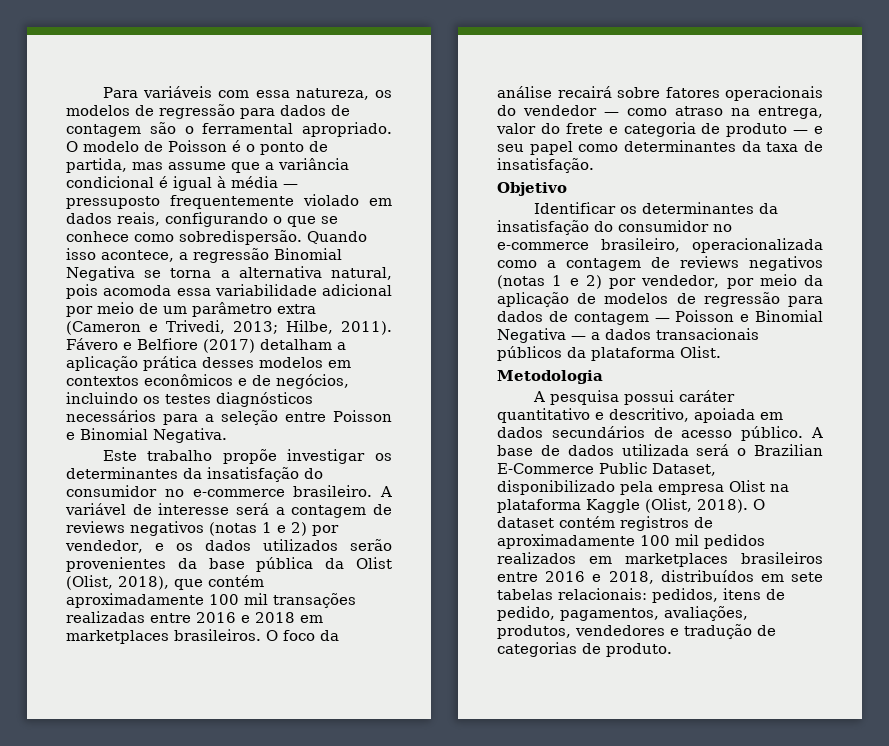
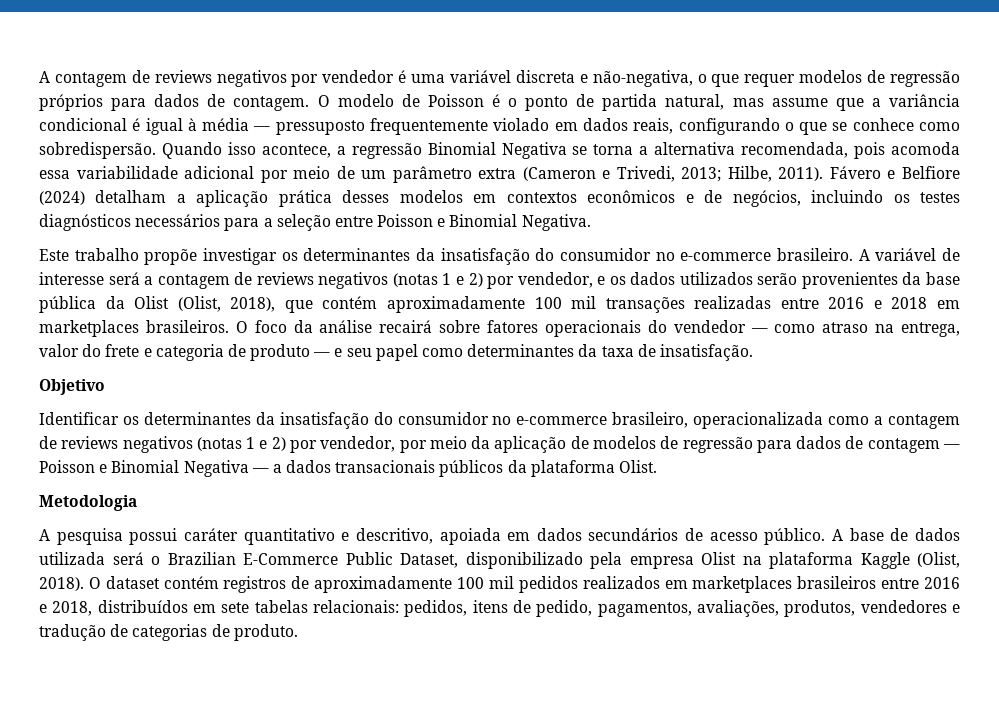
- Para variáveis com essa natureza, os modelos de regressão para dados de contagem são o ferramental apropriado.
+ A contagem de reviews negativos por vendedor é uma variável discreta e não-negativa, o que requer modelos de regressão próprios para dados de contagem.
- O modelo de Poisson é o ponto de partida, mas assume que a variância condicional é igual à média — pressuposto frequentemente violado em dados reais, configurando o que se conhece como sobredispersão.
+ O modelo de Poisson é o ponto de partida natural, mas assume que a variância condicional é igual à média — pressuposto frequentemente violado em dados reais, configurando o que se conhece como sobredispersão.
- Quando isso acontece, a regressão Binomial Negativa se torna a alternativa natural, pois acomoda essa variabilidade adicional por meio de um parâmetro extra (Cameron e Trivedi, 2013; Hilbe, 2011).
+ Quando isso acontece, a regressão Binomial Negativa se torna a alternativa recomendada, pois acomoda essa variabilidade adicional por meio de um parâmetro extra (Cameron e Trivedi, 2013; Hilbe, 2011).
- Fávero e Belfiore (2017) detalham a aplicação prática desses modelos em contextos econômicos e de negócios, incluindo os testes diagnósticos necessários para a seleção entre Poisson e Binomial Negativa.
+ Fávero e Belfiore (2024) detalham a aplicação prática desses modelos em contextos econômicos e de negócios, incluindo os testes diagnósticos necessários para a seleção entre Poisson e Binomial Negativa.

